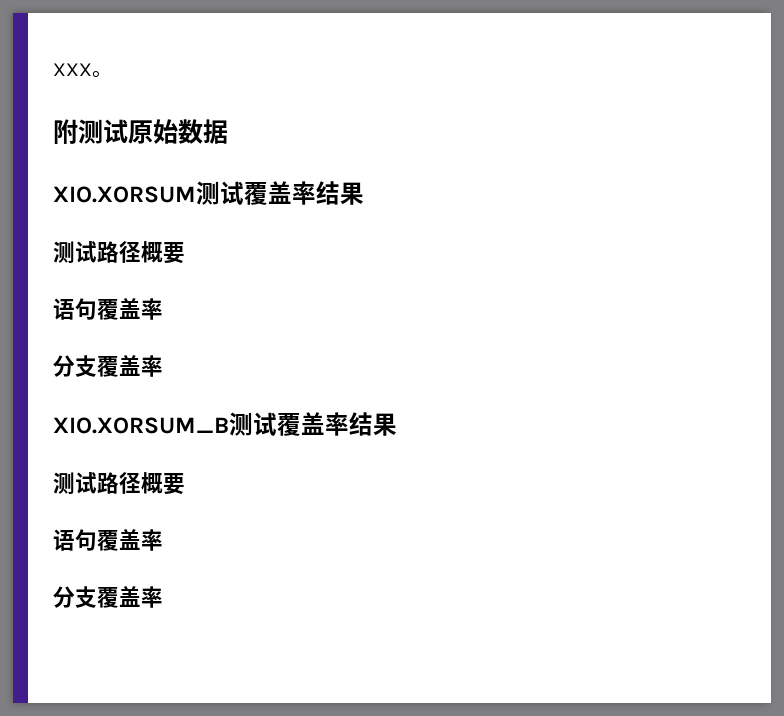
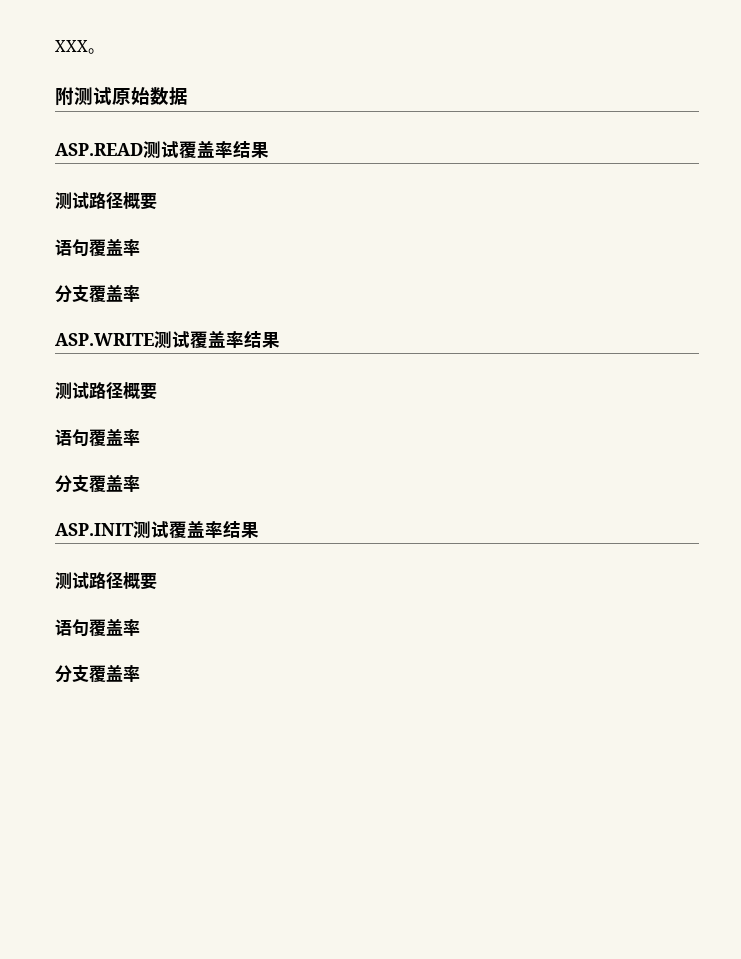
- XIO.XORSUM测试覆盖率结果
+ ASP.READ测试覆盖率结果
- XIO.XORSUM_B测试覆盖率结果
+ ASP.WRITE测试覆盖率结果
+ ASP.INIT测试覆盖率结果
+ 测试路径概要
+ 语句覆盖率
+ 分支覆盖率

